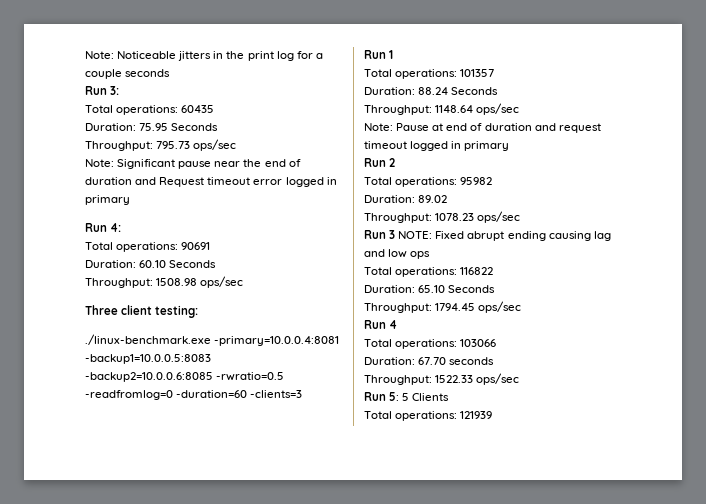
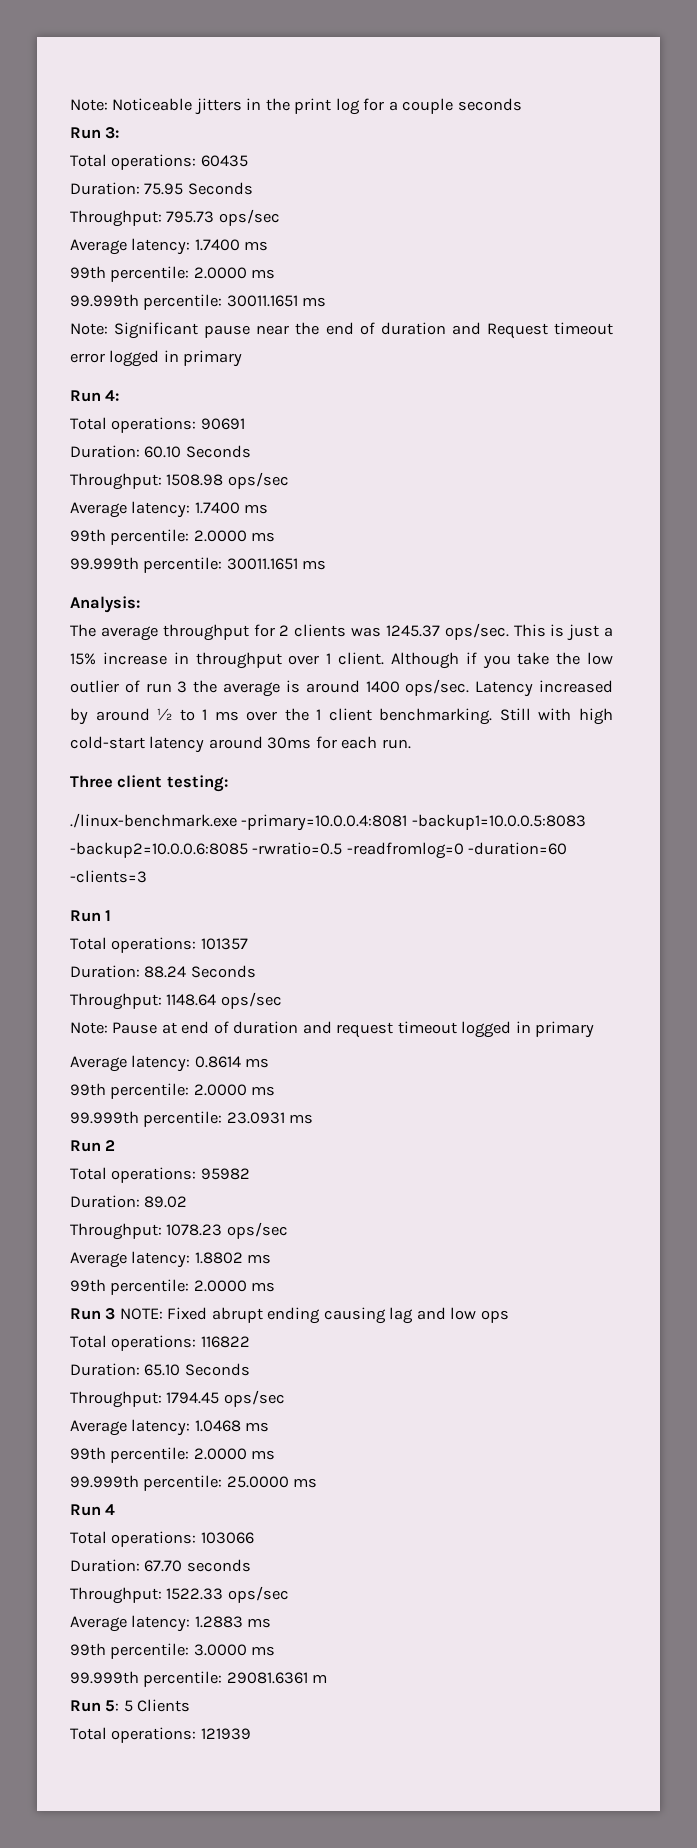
  Throughput: 795.73 ops/sec
+ Average latency: 1.7400 ms
+ 99th percentile: 2.0000 ms
+ 99.999th percentile: 30011.1651 ms
  Throughput: 1508.98 ops/sec
+ Average latency: 1.7400 ms
+ 99th percentile: 2.0000 ms
+ 99.999th percentile: 30011.1651 ms
+ Analysis:
+ The average throughput for 2 clients was 1245.37 ops/sec. This is just a 15% increase in throughput over 1 client. Although if you take the low outlier of run 3 the average is around 1400 ops/sec. Latency increased by around ½ to 1 ms over the 1 client benchmarking. Still with high cold-start latency around 30ms for each run.
+ Average latency: 0.8614 ms
+ 99th percentile: 2.0000 ms
+ 99.999th percentile: 23.0931 ms
+ Average latency: 1.8802 ms
+ 99th percentile: 2.0000 ms
+ Average latency: 1.0468 ms
+ 99th percentile: 2.0000 ms
+ 99.999th percentile: 25.0000 ms
+ Average latency: 1.2883 ms
+ 99th percentile: 3.0000 ms
+ 99.999th percentile: 29081.6361 m

